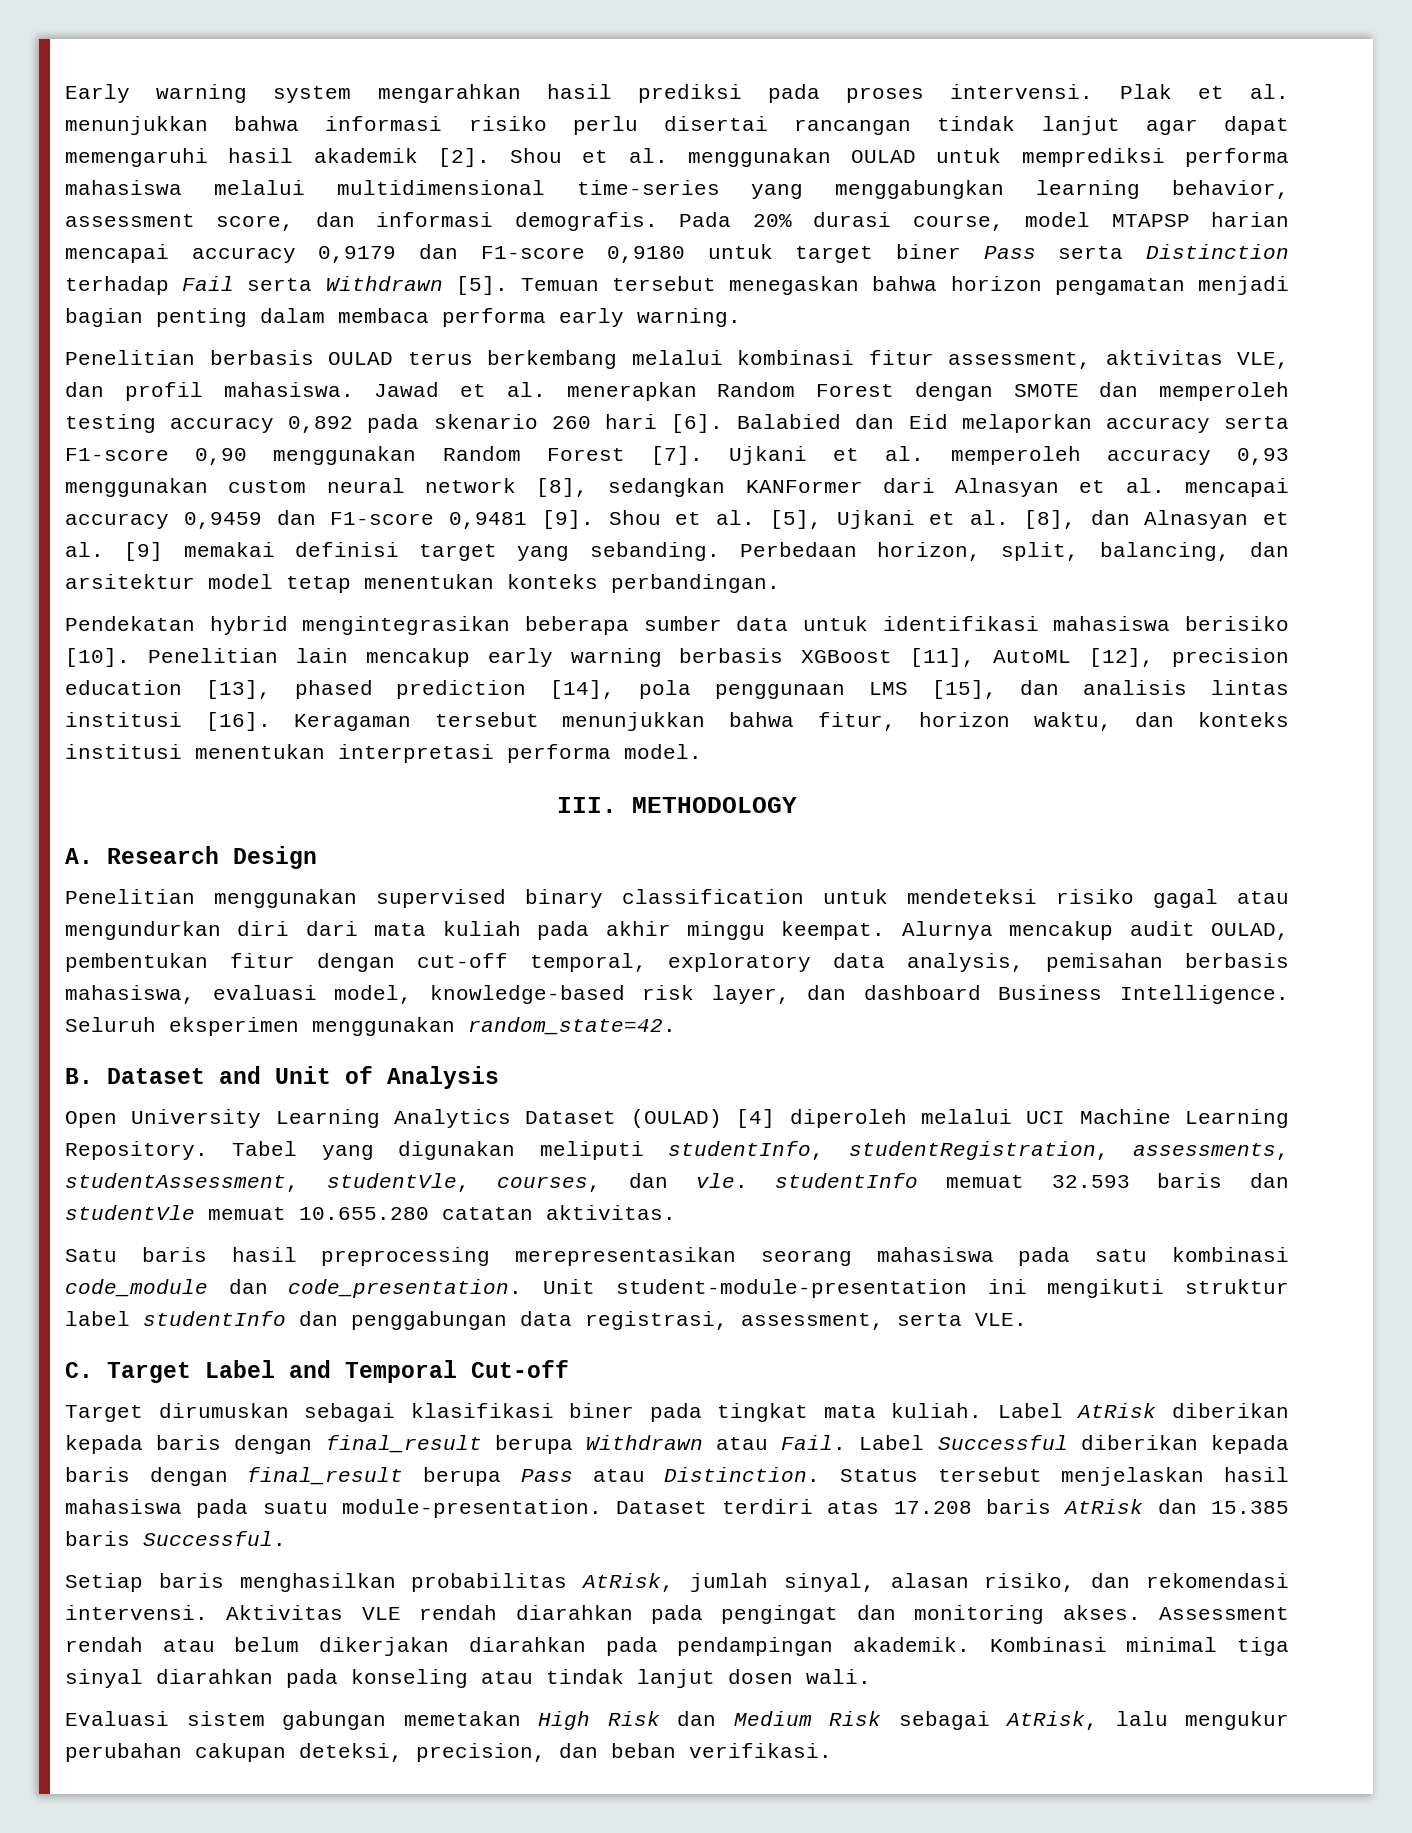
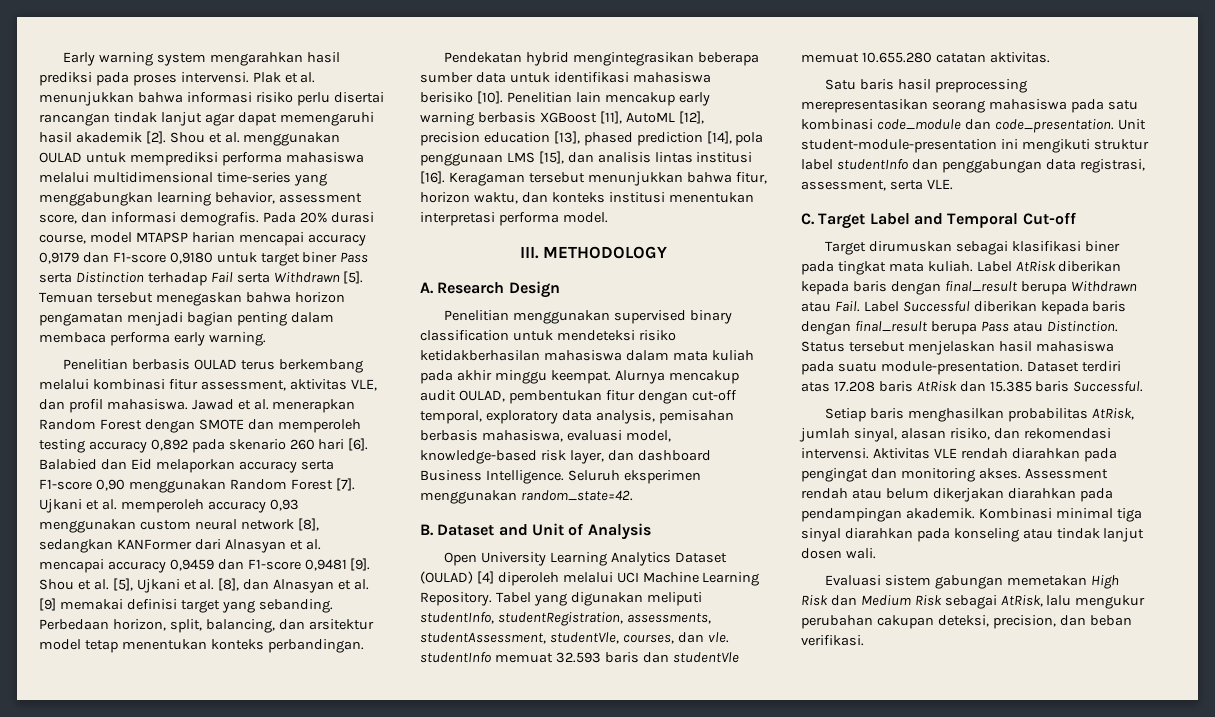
- Penelitian menggunakan supervised binary classification untuk mendeteksi risiko gagal atau mengundurkan diri dari mata kuliah pada akhir minggu keempat.
+ Penelitian menggunakan supervised binary classification untuk mendeteksi risiko ketidakberhasilan mahasiswa dalam mata kuliah pada akhir minggu keempat.

